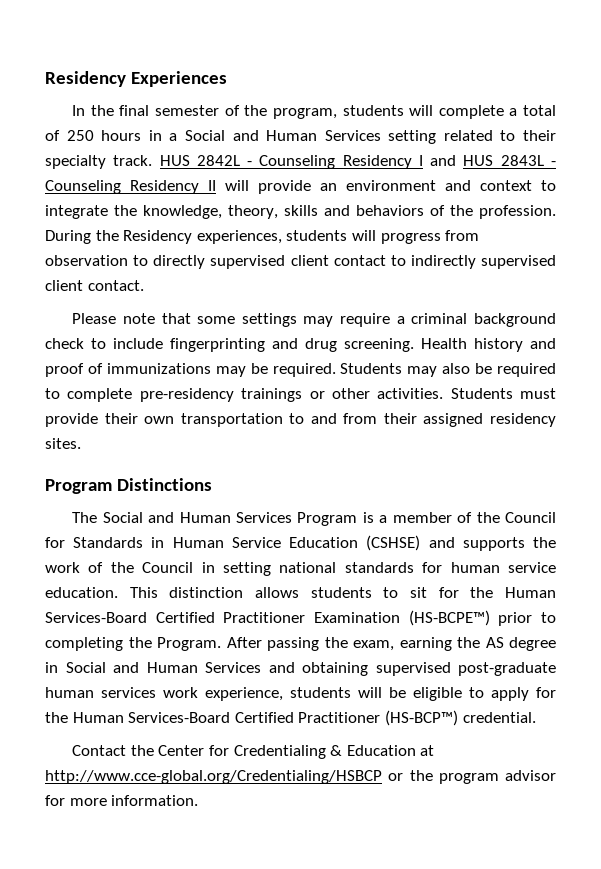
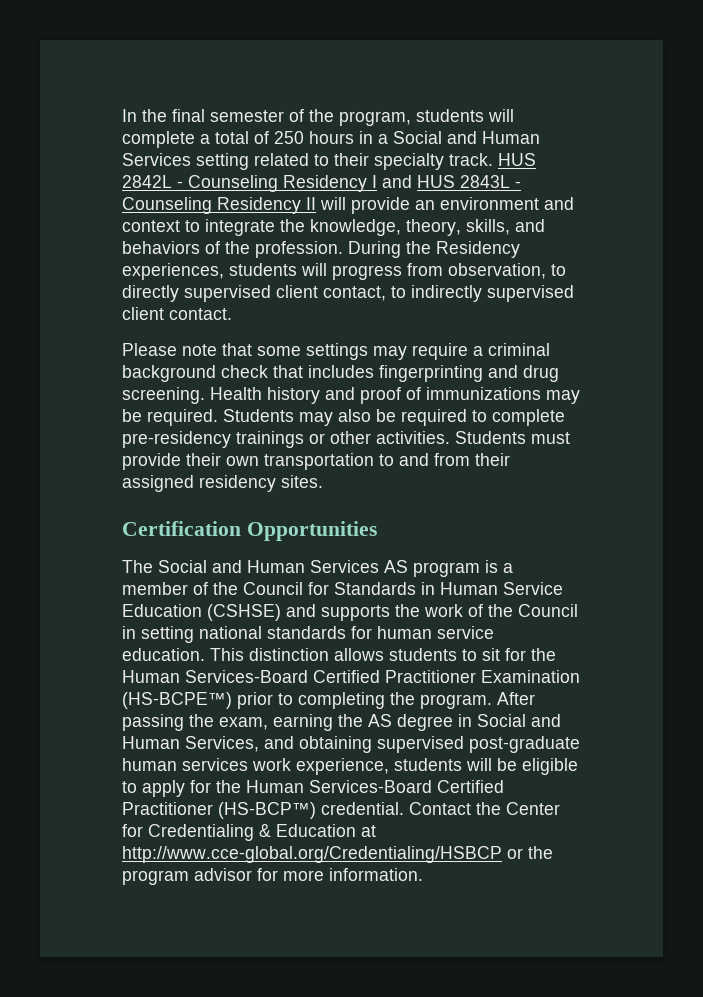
- Residency Experiences
- HUS 2842L - Counseling Residency I and HUS 2843L - Counseling Residency II will provide an environment and context to integrate the knowledge, theory, skills and behaviors of the profession.
+ HUS 2842L - Counseling Residency I and HUS 2843L - Counseling Residency II will provide an environment and context to integrate the knowledge, theory, skills, and behaviors of the profession.
- During the Residency experiences, students will progress from observation to directly supervised client contact to indirectly supervised client contact.
+ During the Residency experiences, students will progress from observation, to directly supervised client contact, to indirectly supervised client contact.
- Please note that some settings may require a criminal background check to include fingerprinting and drug screening.
+ Please note that some settings may require a criminal background check that includes fingerprinting and drug screening.
- Program Distinctions
+ Certification Opportunities
- The Social and Human Services Program is a member of the Council for Standards in Human Service Education (CSHSE) and supports the work of the Council in setting national standards for human service education.
+ The Social and Human Services AS program is a member of the Council for Standards in Human Service Education (CSHSE) and supports the work of the Council in setting national standards for human service education.
- This distinction allows students to sit for the Human Services-Board Certified Practitioner Examination (HS-BCPE™) prior to completing the Program.
+ This distinction allows students to sit for the Human Services-Board Certified Practitioner Examination (HS-BCPE™) prior to completing the program.
- After passing the exam, earning the AS degree in Social and Human Services and obtaining supervised post-graduate human services work experience, students will be eligible to apply for the Human Services-Board Certified Practitioner (HS-BCP™) credential.
- Contact the Center for Credentialing & Education at http://www.cce-global.org/Credentialing/HSBCP or the program advisor for more information.
+ After passing the exam, earning the AS degree in Social and Human Services, and obtaining supervised post-graduate human services work experience, students will be eligible to apply for the Human Services-Board Certified Practitioner (HS-BCP™) credential. Contact the Center for Credentialing & Education at http://www.cce-global.org/Credentialing/HSBCP or the program advisor for more information.

